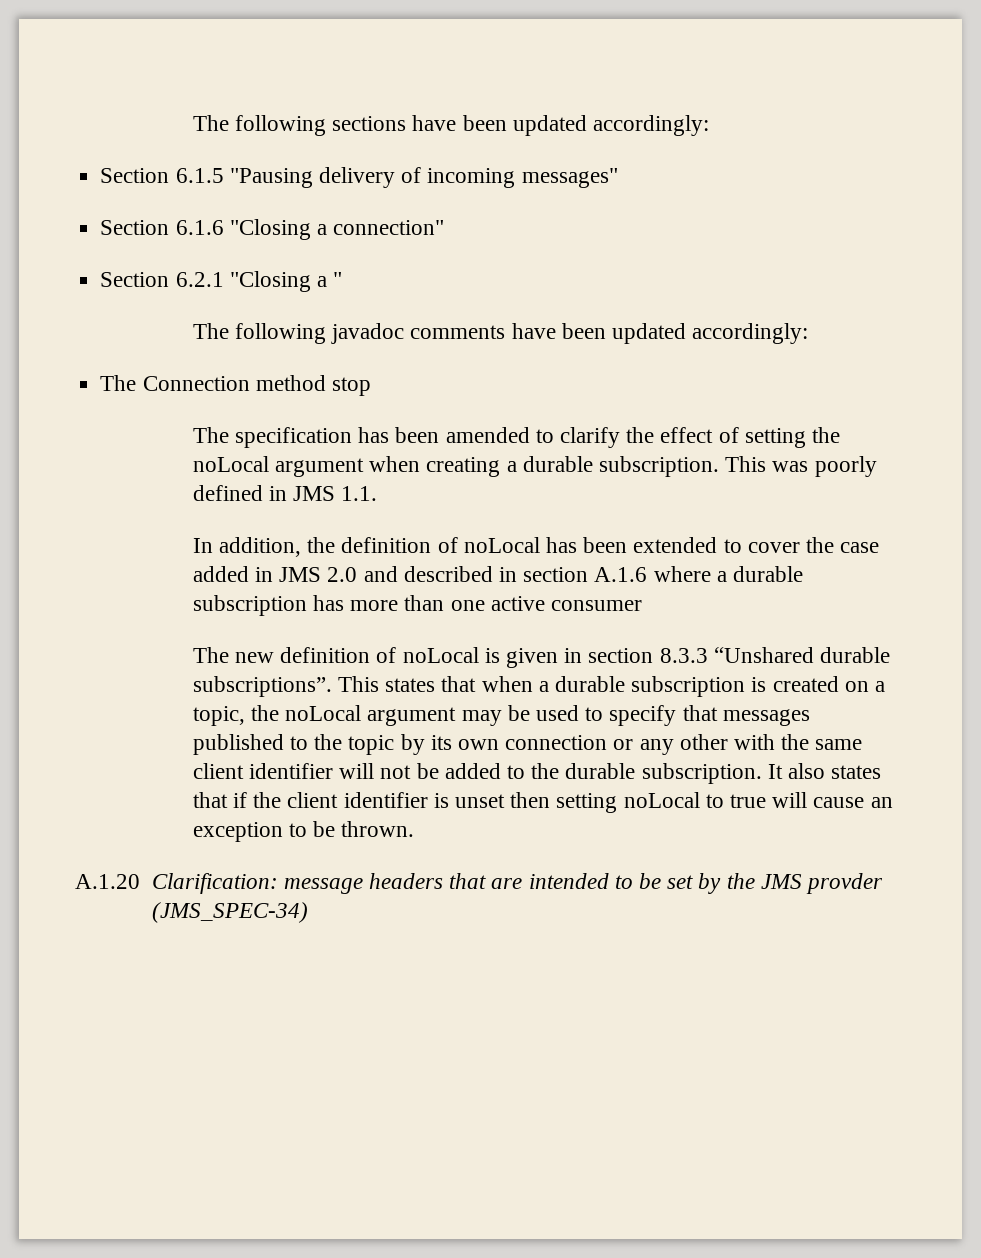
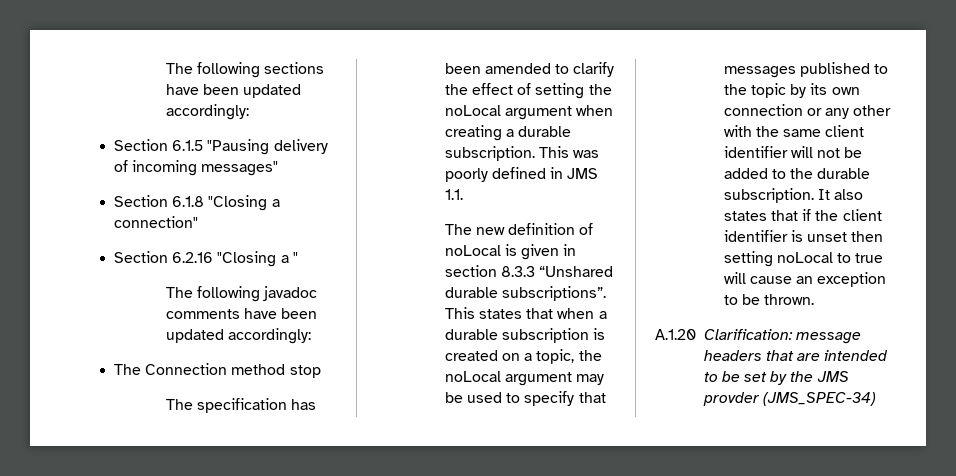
- Section 6.1.6 "Closing a connection"
+ Section 6.1.8 "Closing a connection"
- Section 6.2.1 "Closing a "
+ Section 6.2.16 "Closing a "
- In addition, the definition of noLocal has been extended to cover the case added in JMS 2.0 and described in section A.1.6 where a durable subscription has more than one active consumer

